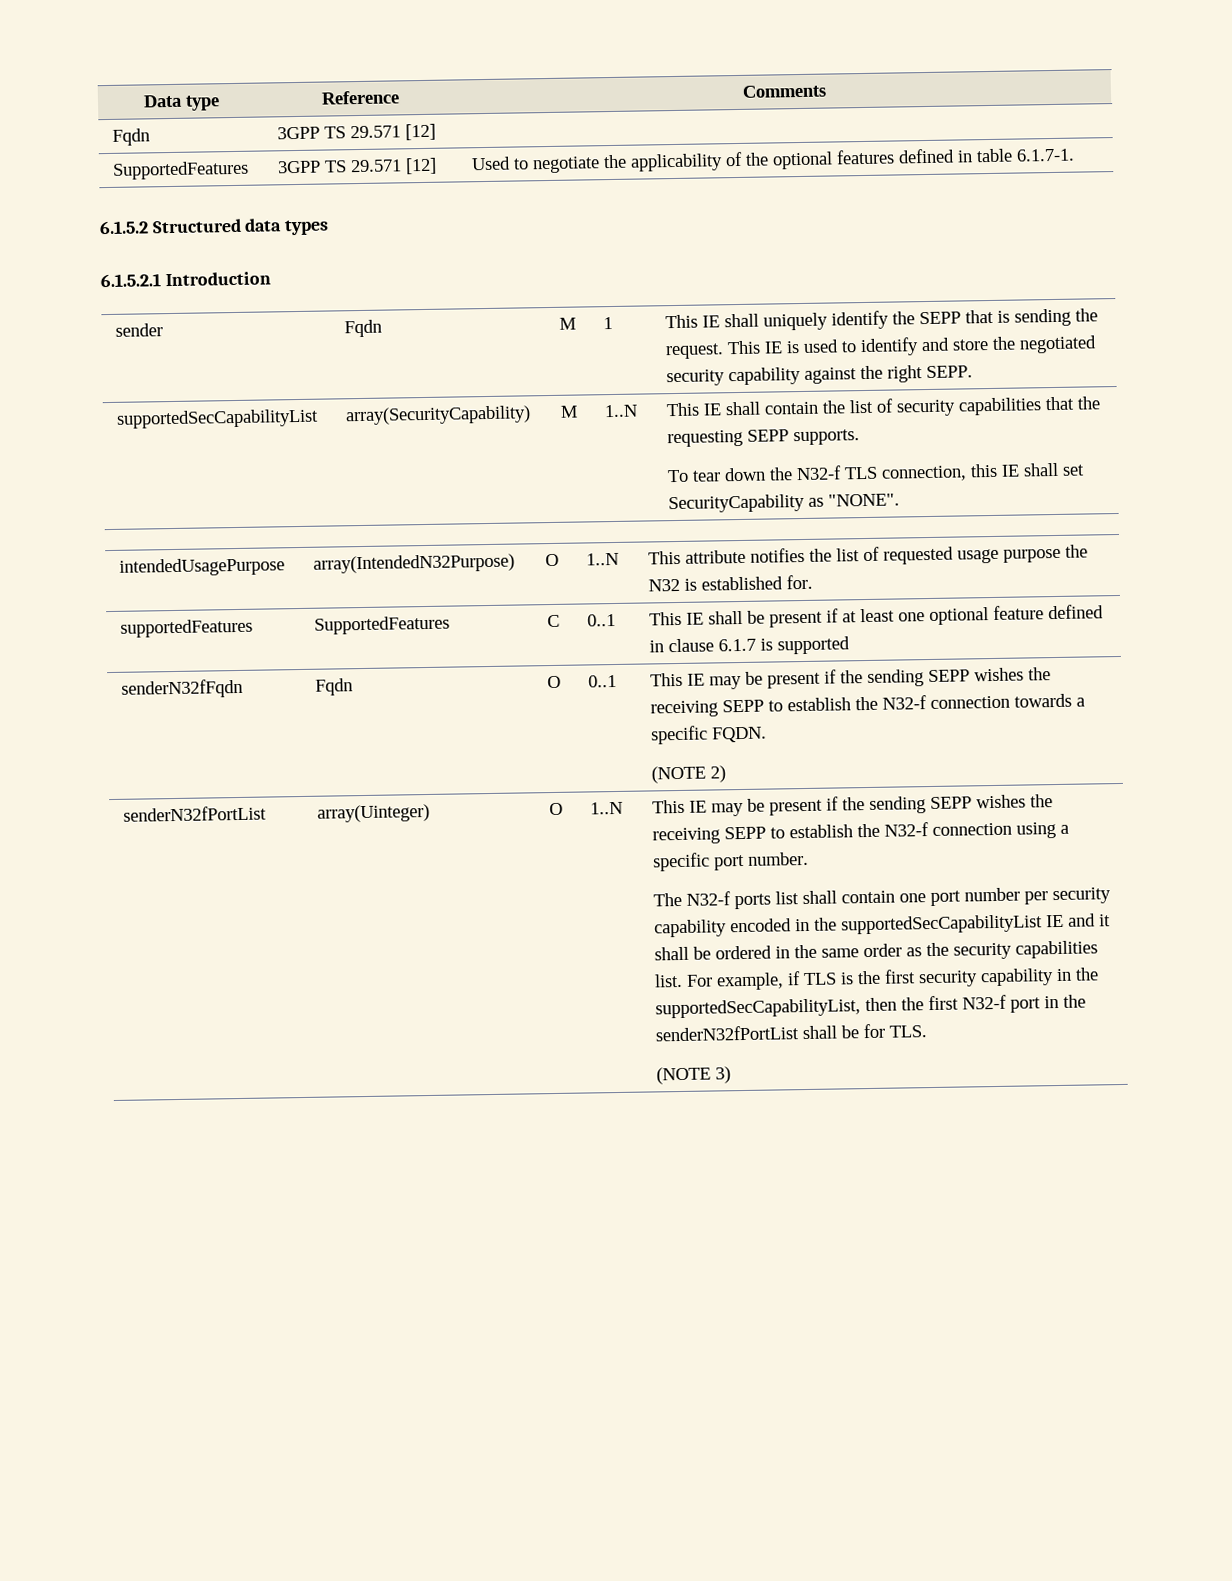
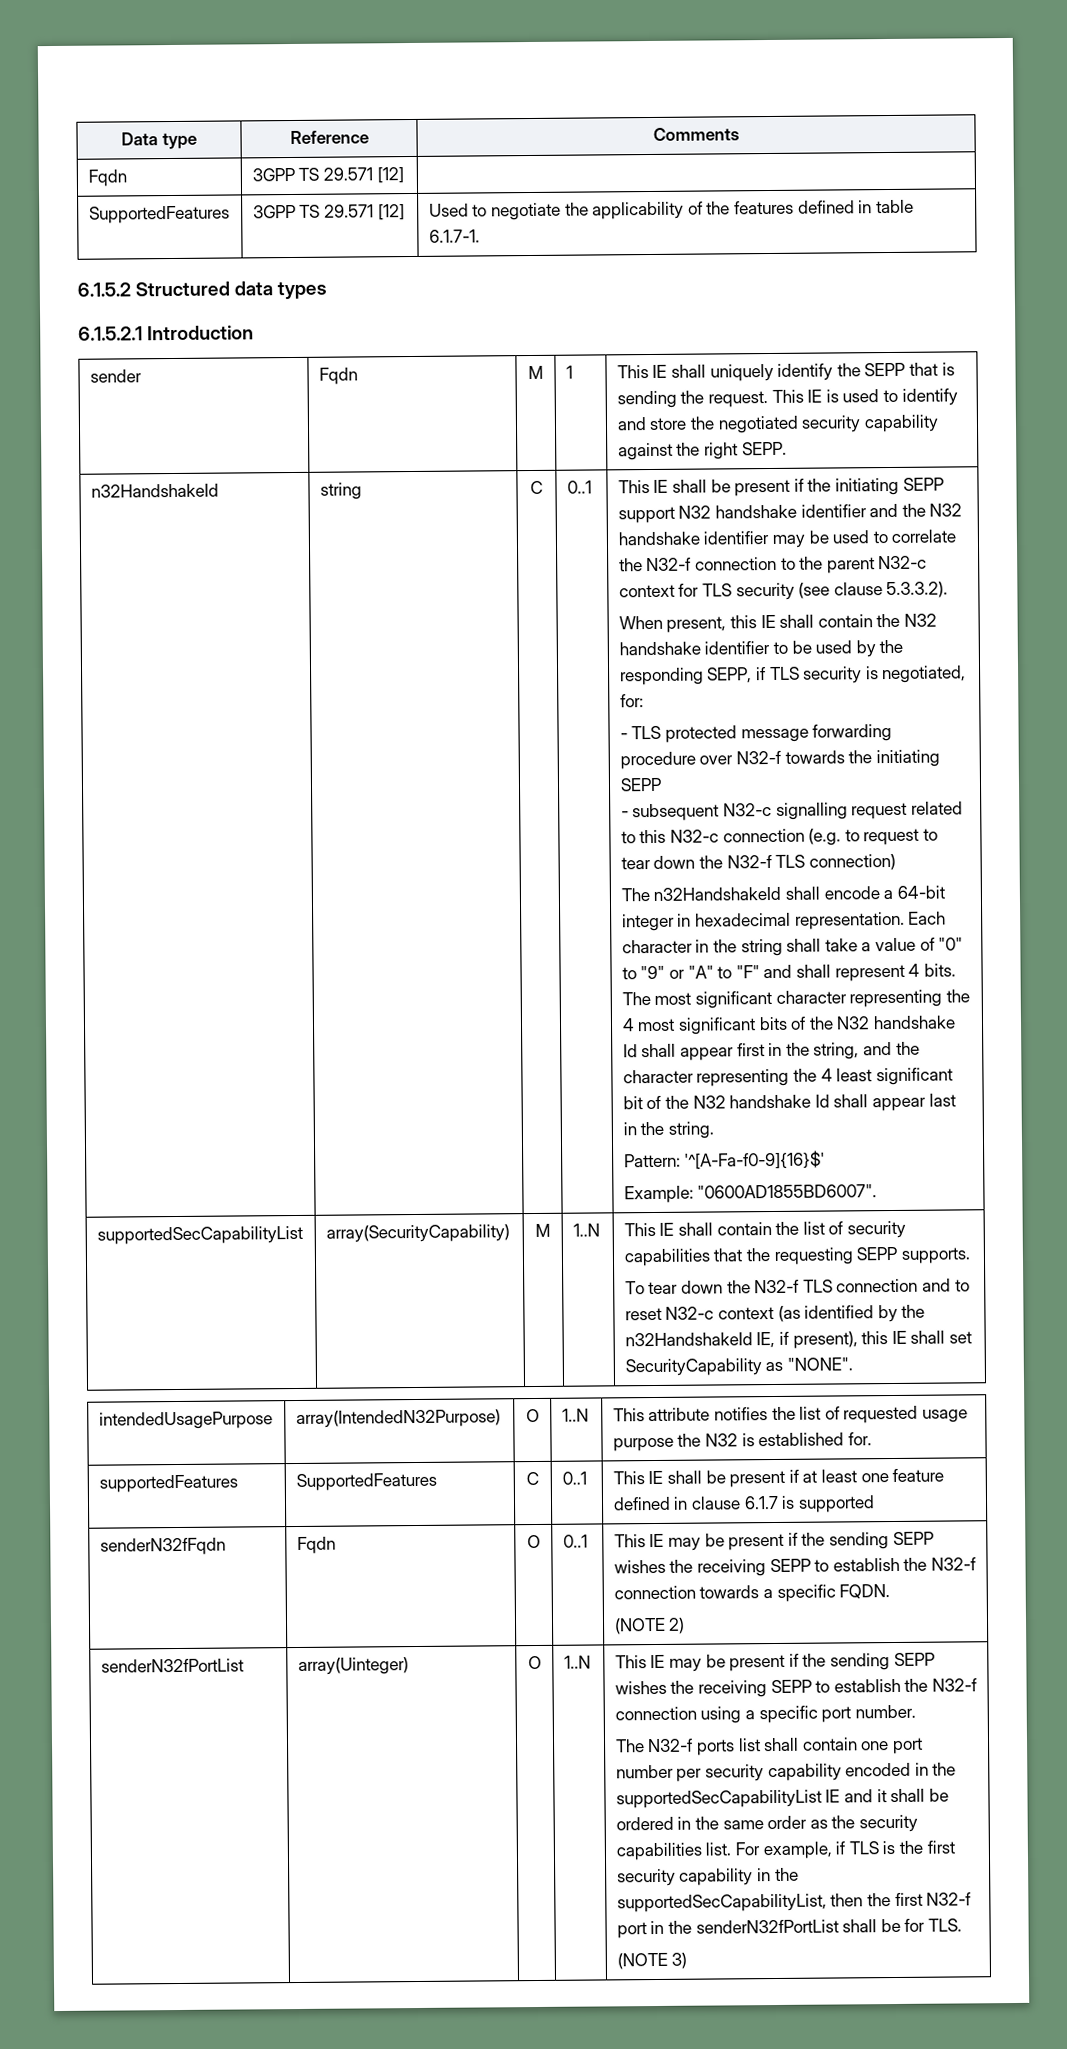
- SupportedFeatures | 3GPP TS 29.571 [12] | Used to negotiate the applicability of the optional features defined in table 6.1.7-1.
+ SupportedFeatures | 3GPP TS 29.571 [12] | Used to negotiate the applicability of the features defined in table 6.1.7-1.
+ n32HandshakeId | string | C | 0..1 | This IE shall be present if the initiating SEPP support N32 handshake identifier and the N32 handshake identifier may be used to correlate the N32-f connection to the parent N32-c context for TLS security (see clause 5.3.3.2).
+ When present, this IE shall contain the N32 handshake identifier to be used by the responding SEPP, if TLS security is negotiated, for:
+ - TLS protected message forwarding procedure over N32-f towards the initiating SEPP
+ - subsequent N32-c signalling request related to this N32-c connection (e.g. to request to tear down the N32-f TLS connection)
+ The n32HandshakeId shall encode a 64-bit integer in hexadecimal representation. Each character in the string shall take a value of "0" to "9" or "A" to "F" and shall represent 4 bits. The most significant character representing the 4 most significant bits of the N32 handshake Id shall appear first in the string, and the character representing the 4 least significant bit of the N32 handshake Id shall appear last in the string.
+ Pattern: '^[A-Fa-f0-9]{16}$'
+ Example: "0600AD1855BD6007".
- To tear down the N32-f TLS connection, this IE shall set SecurityCapability as "NONE".
+ To tear down the N32-f TLS connection and to reset N32-c context (as identified by the n32HandshakeId IE, if present), this IE shall set SecurityCapability as "NONE".
- supportedFeatures | SupportedFeatures | C | 0..1 | This IE shall be present if at least one optional feature defined in clause 6.1.7 is supported
+ supportedFeatures | SupportedFeatures | C | 0..1 | This IE shall be present if at least one feature defined in clause 6.1.7 is supported

